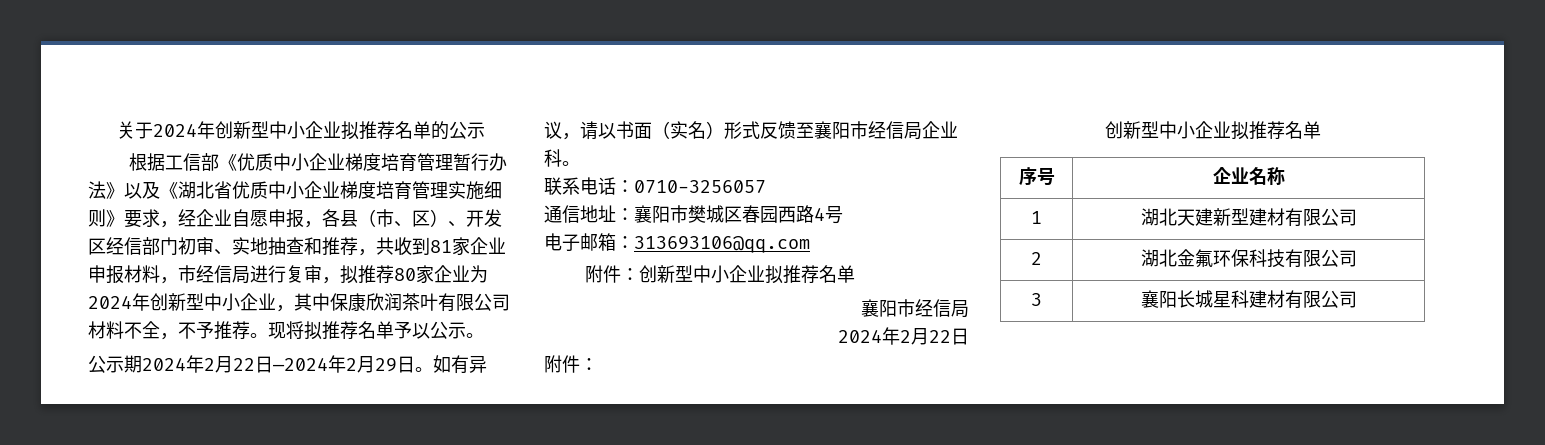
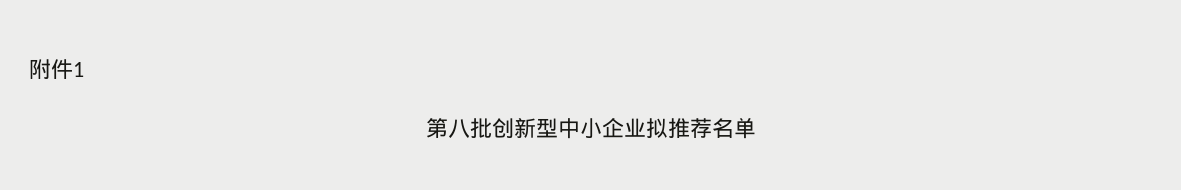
- 关于2024年创新型中小企业拟推荐名单的公示
- 根据工信部《优质中小企业梯度培育管理暂行办法》以及《湖北省优质中小企业梯度培育管理实施细则》要求，经企业自愿申报，各县（市、区）、开发区经信部门初审、实地抽查和推荐，共收到81家企业申报材料，市经信局进行复审，拟推荐80家企业为2024年创新型中小企业，其中保康欣润茶叶有限公司材料不全，不予推荐。现将拟推荐名单予以公示。
- 公示期2024年2月22日—2024年2月29日。如有异议，请以书面（实名）形式反馈至襄阳市经信局企业科。
- 联系电话：0710-3256057
- 通信地址：襄阳市樊城区春园西路4号
- 电子邮箱：313693106@qq.com
- 附件：创新型中小企业拟推荐名单
- 襄阳市经信局
- 2024年2月22日
- 附件：
- 创新型中小企业拟推荐名单
- 序号 | 企业名称
- 1 | 湖北天建新型建材有限公司
- 2 | 湖北金氟环保科技有限公司
- 3 | 襄阳长城星科建材有限公司
+ 附件1
+ 第八批创新型中小企业拟推荐名单

